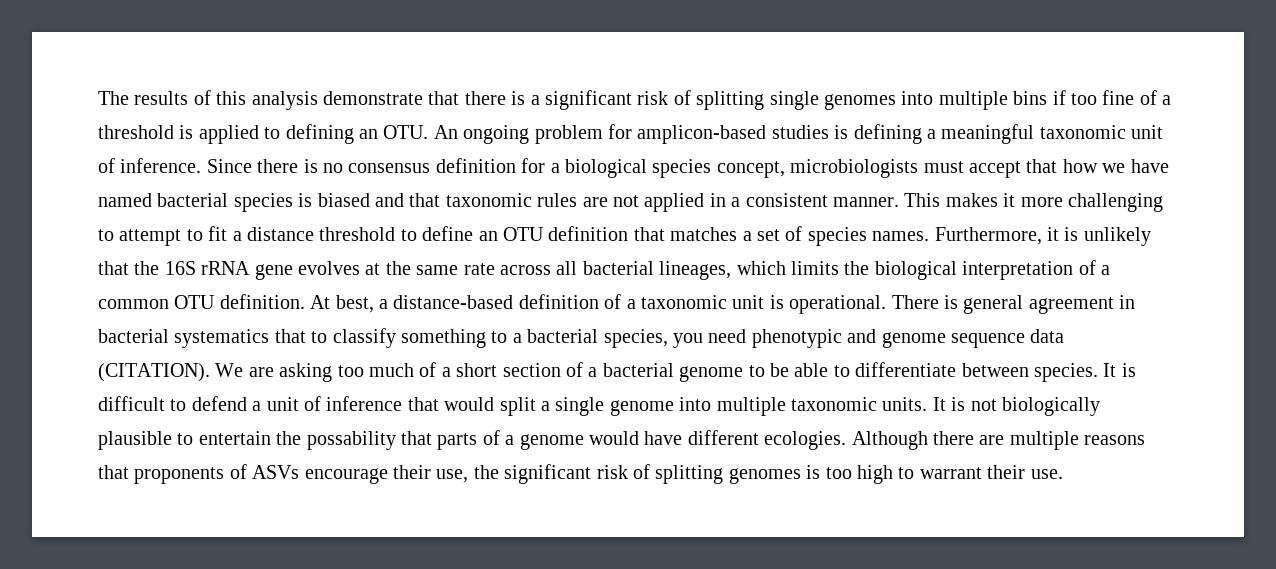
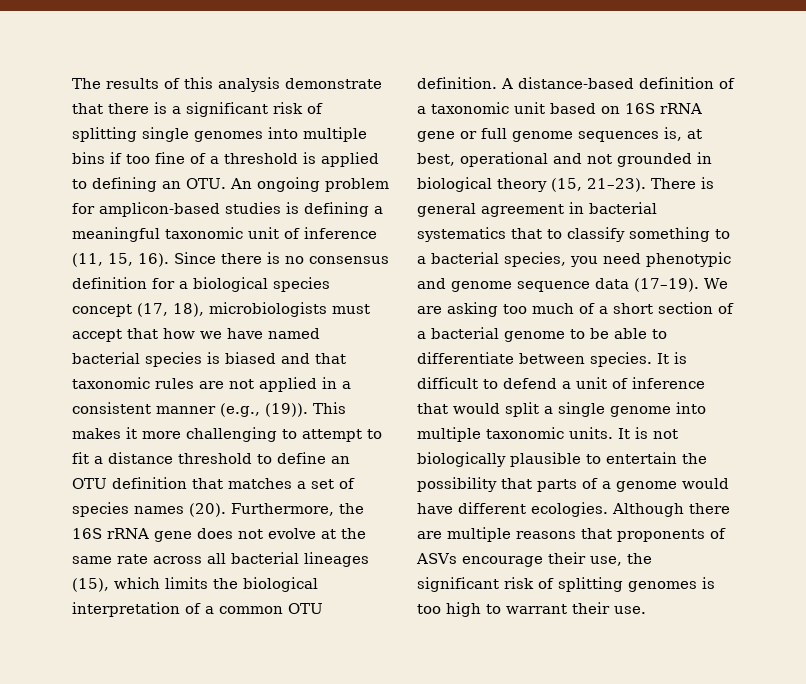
- The results of this analysis demonstrate that there is a significant risk of splitting single genomes into multiple bins if too fine of a threshold is applied to defining an OTU. An ongoing problem for amplicon-based studies is defining a meaningful taxonomic unit of inference.
+ The results of this analysis demonstrate that there is a significant risk of splitting single genomes into multiple bins if too fine of a threshold is applied to defining an OTU. An ongoing problem for amplicon-based studies is defining a meaningful taxonomic unit of inference (11, 15, 16).
- Since there is no consensus definition for a biological species concept, microbiologists must accept that how we have named bacterial species is biased and that taxonomic rules are not applied in a consistent manner.
+ Since there is no consensus definition for a biological species concept (17, 18), microbiologists must accept that how we have named bacterial species is biased and that taxonomic rules are not applied in a consistent manner (e.g., (19)).
- This makes it more challenging to attempt to fit a distance threshold to define an OTU definition that matches a set of species names. Furthermore, it is unlikely that the 16S rRNA gene evolves at the same rate across all bacterial lineages, which limits the biological interpretation of a common OTU definition.
+ This makes it more challenging to attempt to fit a distance threshold to define an OTU definition that matches a set of species names (20). Furthermore, the 16S rRNA gene does not evolve at the same rate across all bacterial lineages (15), which limits the biological interpretation of a common OTU definition.
- At best, a distance-based definition of a taxonomic unit is operational.
+ A distance-based definition of a taxonomic unit based on 16S rRNA gene or full genome sequences is, at best, operational and not grounded in biological theory (15, 21–23).
- There is general agreement in bacterial systematics that to classify something to a bacterial species, you need phenotypic and genome sequence data (CITATION).
+ There is general agreement in bacterial systematics that to classify something to a bacterial species, you need phenotypic and genome sequence data (17–19).
- It is not biologically plausible to entertain the possability that parts of a genome would have different ecologies.
+ It is not biologically plausible to entertain the possibility that parts of a genome would have different ecologies.

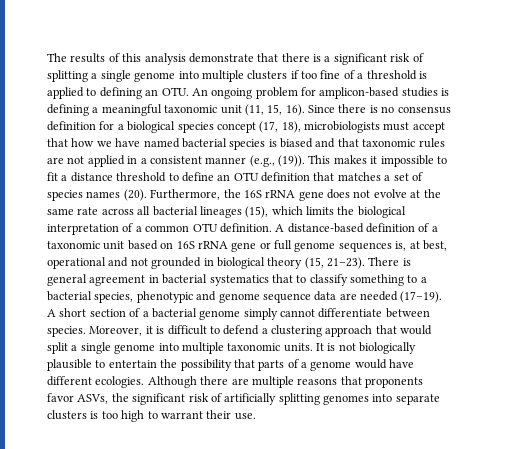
- The results of this analysis demonstrate that there is a significant risk of splitting single genomes into multiple bins if too fine of a threshold is applied to defining an OTU. An ongoing problem for amplicon-based studies is defining a meaningful taxonomic unit of inference (11, 15, 16).
+ The results of this analysis demonstrate that there is a significant risk of splitting a single genome into multiple clusters if too fine of a threshold is applied to defining an OTU. An ongoing problem for amplicon-based studies is defining a meaningful taxonomic unit (11, 15, 16).
- This makes it more challenging to attempt to fit a distance threshold to define an OTU definition that matches a set of species names (20).
+ This makes it impossible to fit a distance threshold to define an OTU definition that matches a set of species names (20).
- There is general agreement in bacterial systematics that to classify something to a bacterial species, you need phenotypic and genome sequence data (17–19). We are asking too much of a short section of a bacterial genome to be able to differentiate between species.
+ There is general agreement in bacterial systematics that to classify something to a bacterial species, phenotypic and genome sequence data are needed (17–19). A short section of a bacterial genome simply cannot differentiate between species.
- It is difficult to defend a unit of inference that would split a single genome into multiple taxonomic units.
+ Moreover, it is difficult to defend a clustering approach that would split a single genome into multiple taxonomic units.
- Although there are multiple reasons that proponents of ASVs encourage their use, the significant risk of splitting genomes is too high to warrant their use.
+ Although there are multiple reasons that proponents favor ASVs, the significant risk of artificially splitting genomes into separate clusters is too high to warrant their use.

